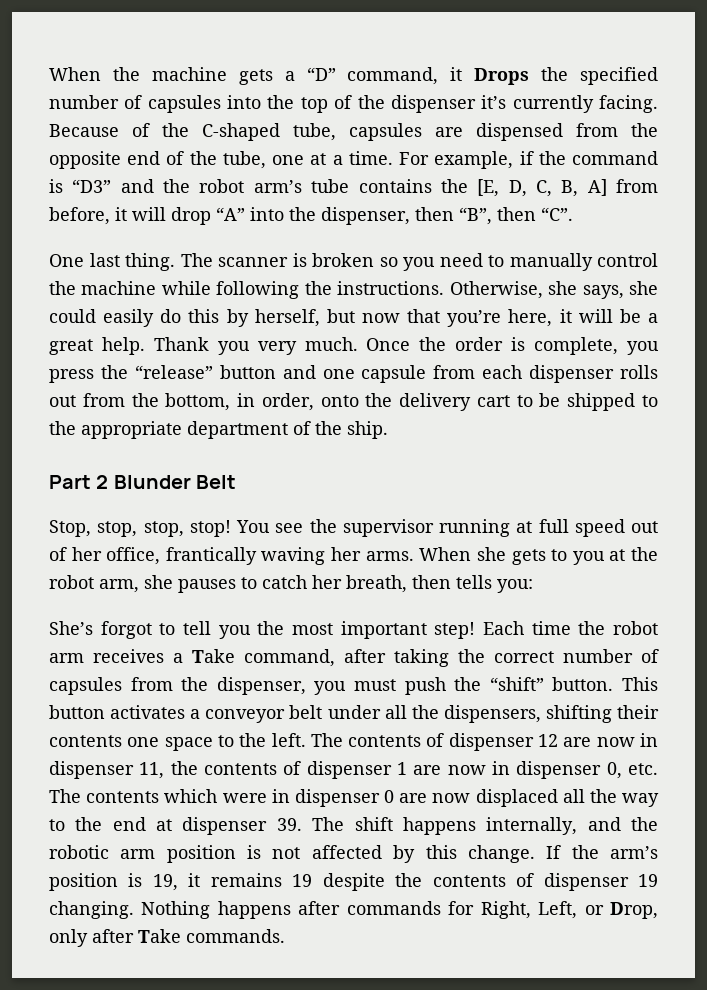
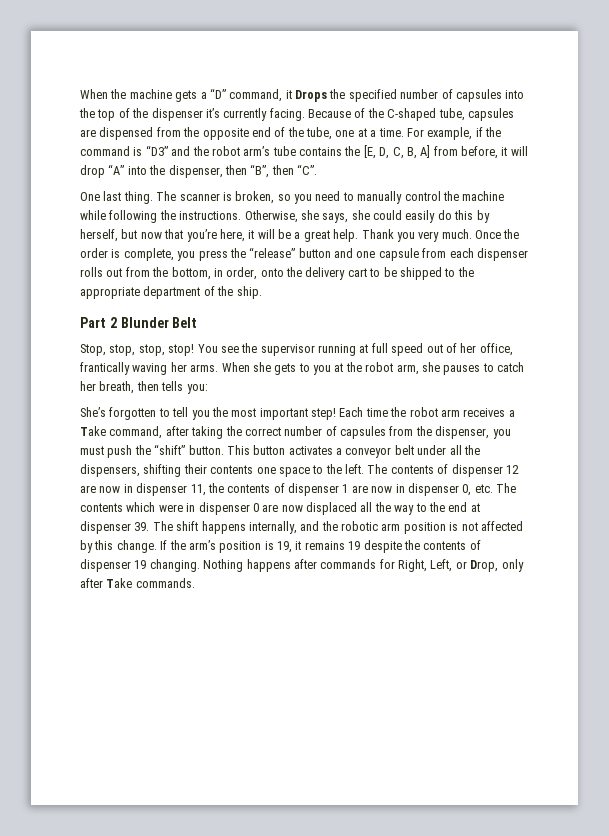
- The scanner is broken so you need to manually control the machine while following the instructions.
+ The scanner is broken, so you need to manually control the machine while following the instructions.
- She’s forgot to tell you the most important step!
+ She’s forgotten to tell you the most important step!

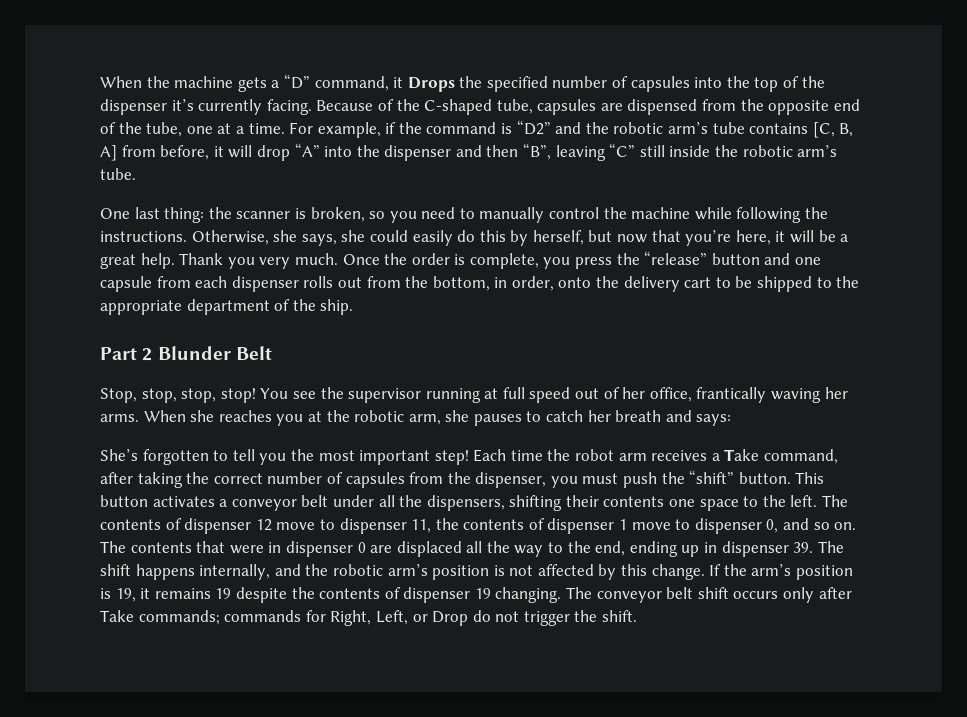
- For example, if the command is “D3” and the robot arm’s tube contains the [E, D, C, B, A] from before, it will drop “A” into the dispenser, then “B”, then “C”.
+ For example, if the command is “D2” and the robotic arm’s tube contains [C, B, A] from before, it will drop “A” into the dispenser and then “B”, leaving “C” still inside the robotic arm’s tube.
- One last thing. The scanner is broken, so you need to manually control the machine while following the instructions.
+ One last thing: the scanner is broken, so you need to manually control the machine while following the instructions.
- When she gets to you at the robot arm, she pauses to catch her breath, then tells you:
+ When she reaches you at the robotic arm, she pauses to catch her breath and says:
- The contents of dispenser 12 are now in dispenser 11, the contents of dispenser 1 are now in dispenser 0, etc. The contents which were in dispenser 0 are now displaced all the way to the end at dispenser 39. The shift happens internally, and the robotic arm position is not affected by this change.
+ The contents of dispenser 12 move to dispenser 11, the contents of dispenser 1 move to dispenser 0, and so on. The contents that were in dispenser 0 are displaced all the way to the end, ending up in dispenser 39. The shift happens internally, and the robotic arm’s position is not affected by this change.
- Nothing happens after commands for Right, Left, or Drop, only after Take commands.
+ The conveyor belt shift occurs only after Take commands; commands for Right, Left, or Drop do not trigger the shift.

